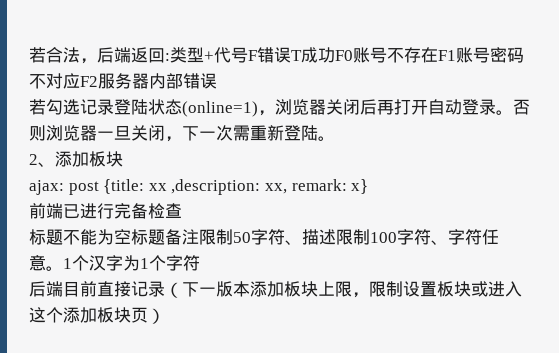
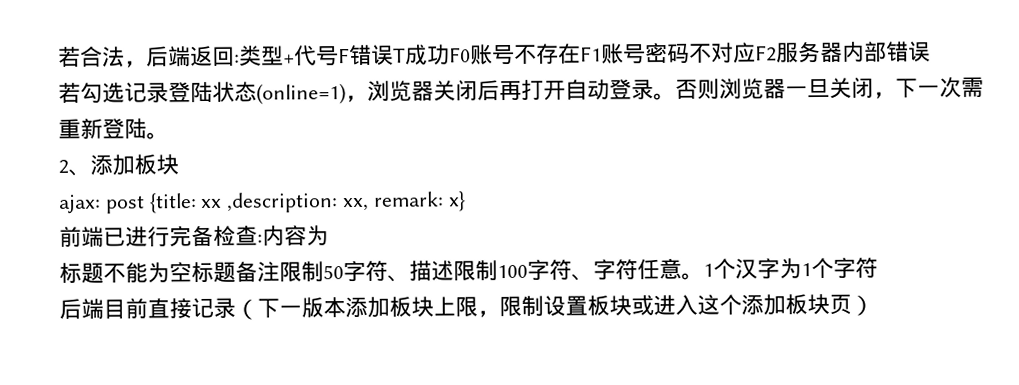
- 前端已进行完备检查
+ 前端已进行完备检查:内容为

